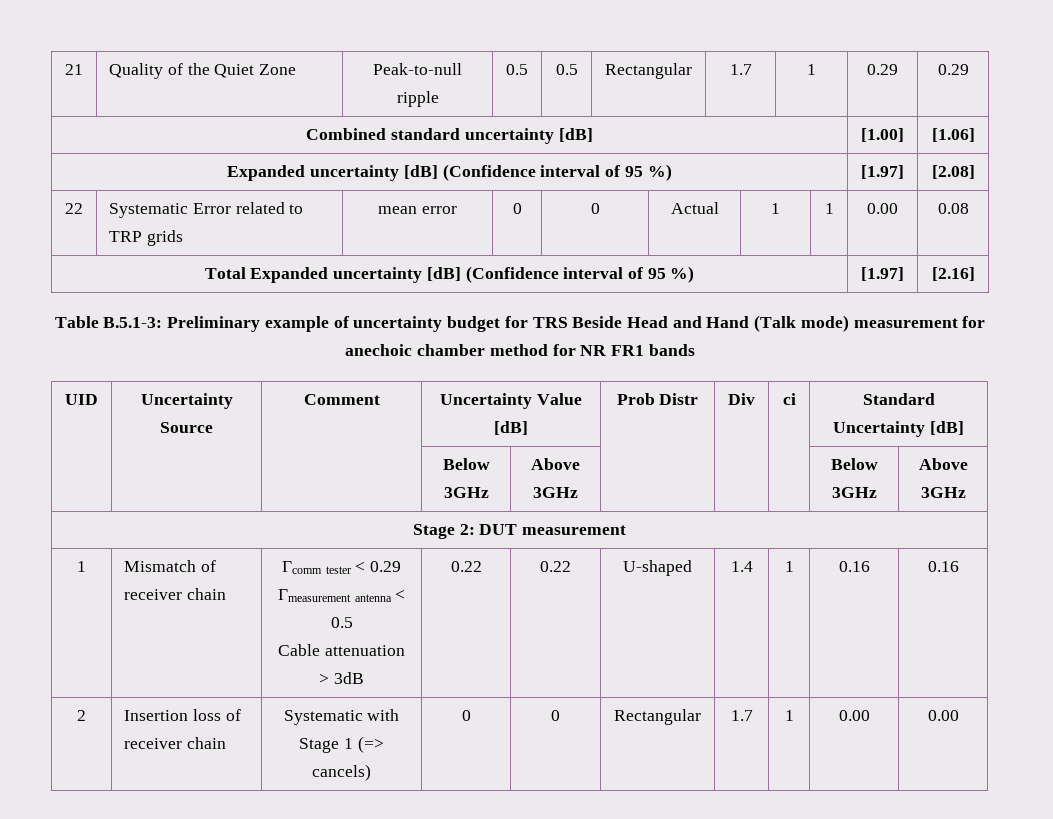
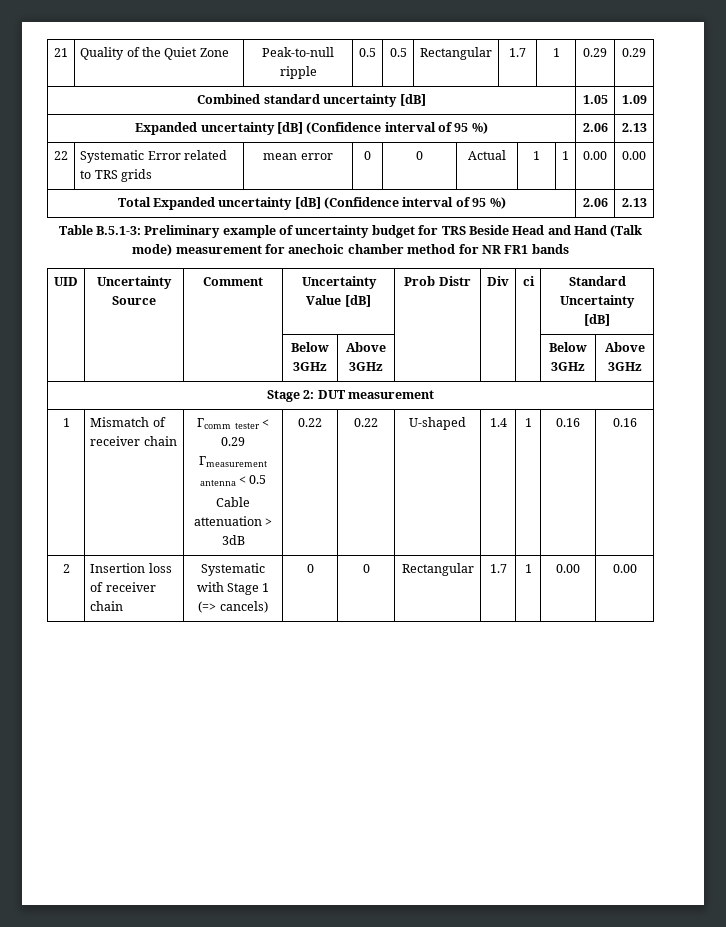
- Combined standard uncertainty [dB] | [1.00] | [1.06]
- Expanded uncertainty [dB] (Confidence interval of 95 %) | [1.97] | [2.08]
+ Combined standard uncertainty [dB] | 1.05 | 1.09
+ Expanded uncertainty [dB] (Confidence interval of 95 %) | 2.06 | 2.13
- 22 | Systematic Error related to TRP grids | mean error | 0 | 0 | Actual | 1 | 1 | 0.00 | 0.08
+ 22 | Systematic Error related to TRS grids | mean error | 0 | 0 | Actual | 1 | 1 | 0.00 | 0.00
- Total Expanded uncertainty [dB] (Confidence interval of 95 %) | [1.97] | [2.16]
+ Total Expanded uncertainty [dB] (Confidence interval of 95 %) | 2.06 | 2.13

